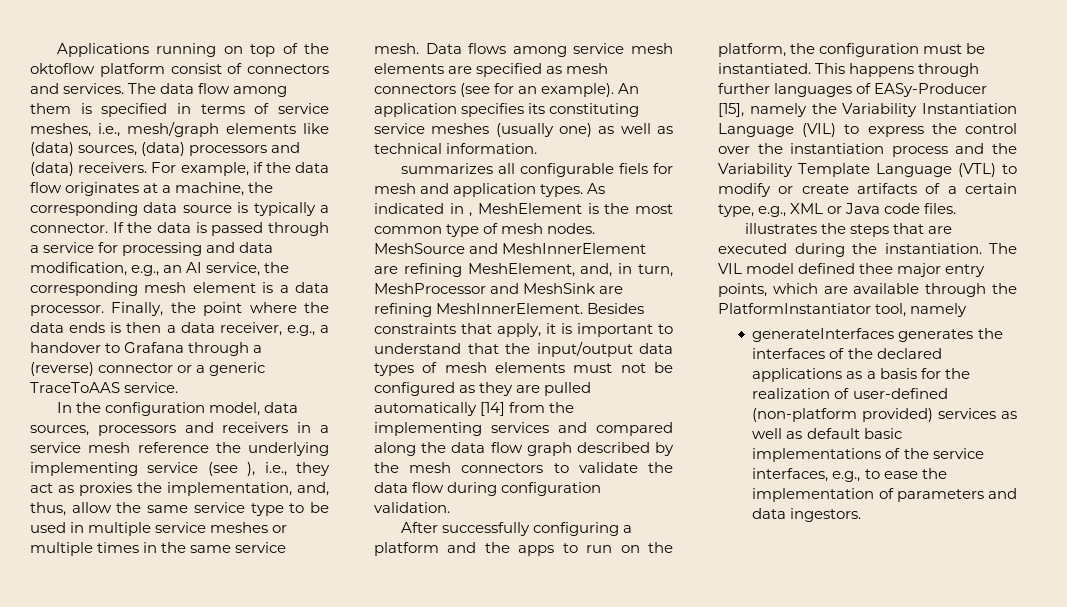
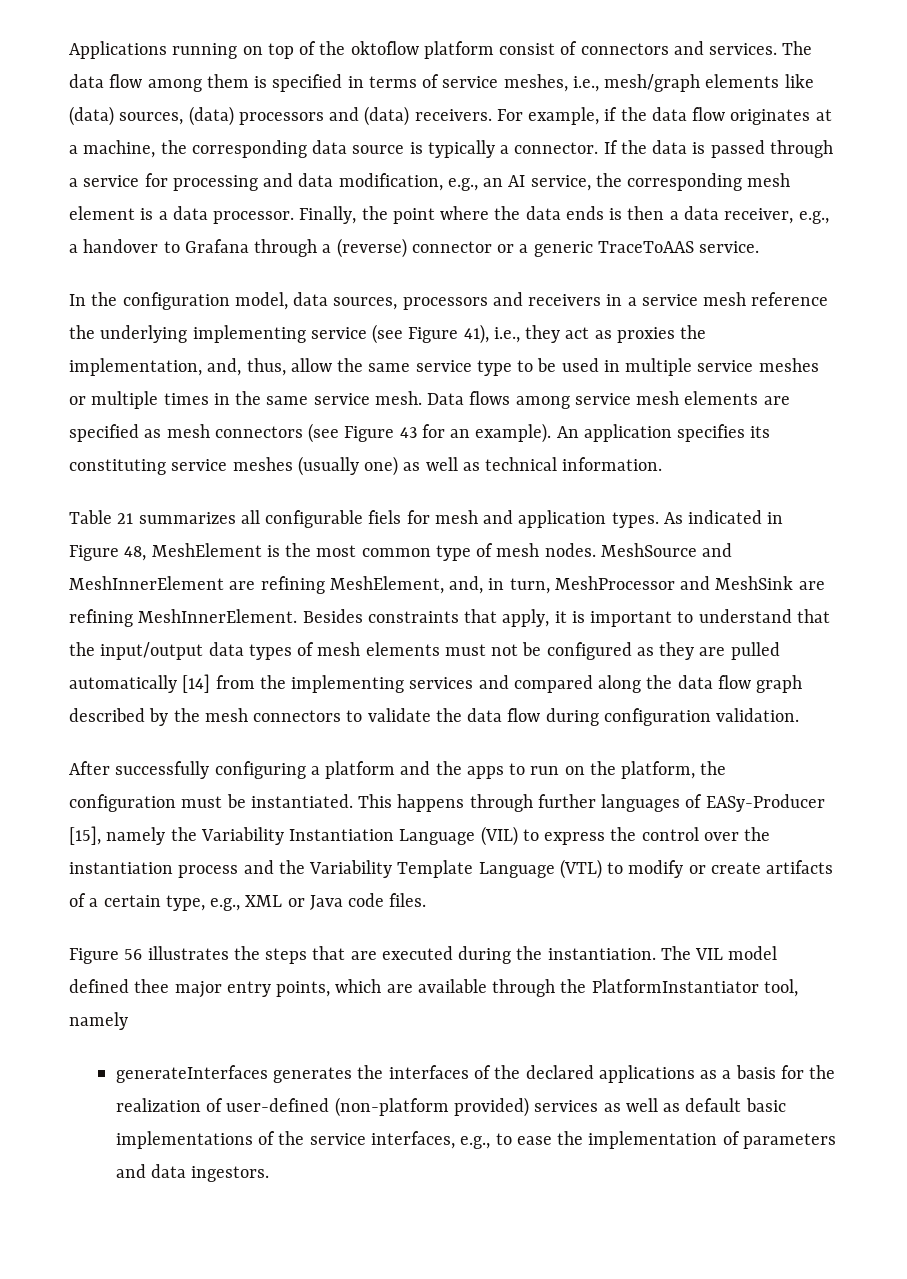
- In the configuration model, data sources, processors and receivers in a service mesh reference the underlying implementing service (see ), i.e., they act as proxies the implementation, and, thus, allow the same service type to be used in multiple service meshes or multiple times in the same service mesh.
+ In the configuration model, data sources, processors and receivers in a service mesh reference the underlying implementing service (see Figure 41), i.e., they act as proxies the implementation, and, thus, allow the same service type to be used in multiple service meshes or multiple times in the same service mesh.
- Data flows among service mesh elements are specified as mesh connectors (see for an example).
+ Data flows among service mesh elements are specified as mesh connectors (see Figure 43 for an example).
- summarizes all configurable fiels for mesh and application types.
+ Table 21 summarizes all configurable fiels for mesh and application types.
- As indicated in , MeshElement is the most common type of mesh nodes.
+ As indicated in Figure 48, MeshElement is the most common type of mesh nodes.
- illustrates the steps that are executed during the instantiation.
+ Figure 56 illustrates the steps that are executed during the instantiation.

